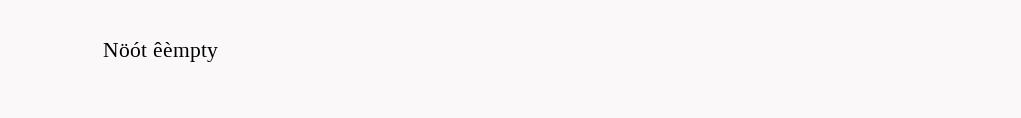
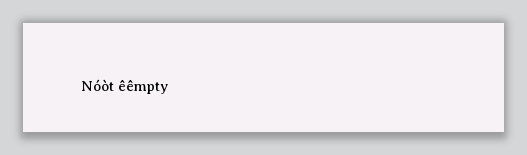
- Nöót êèmpty
+ Nóòt êêmpty

